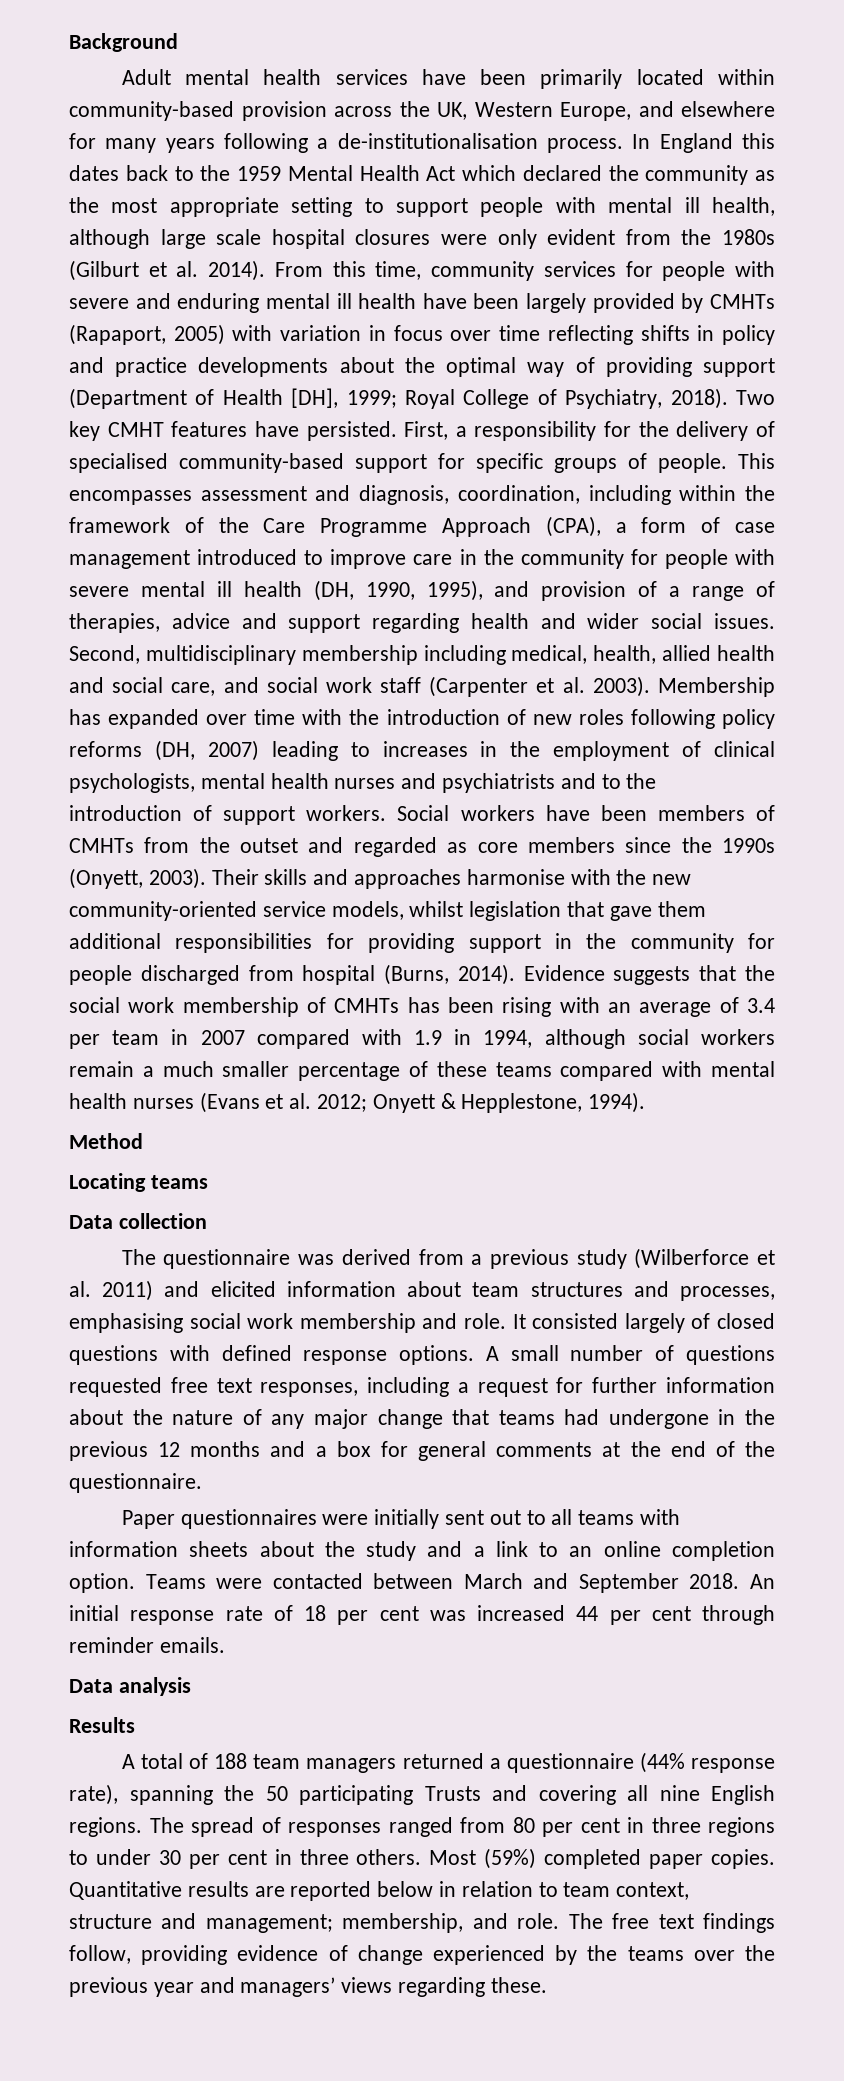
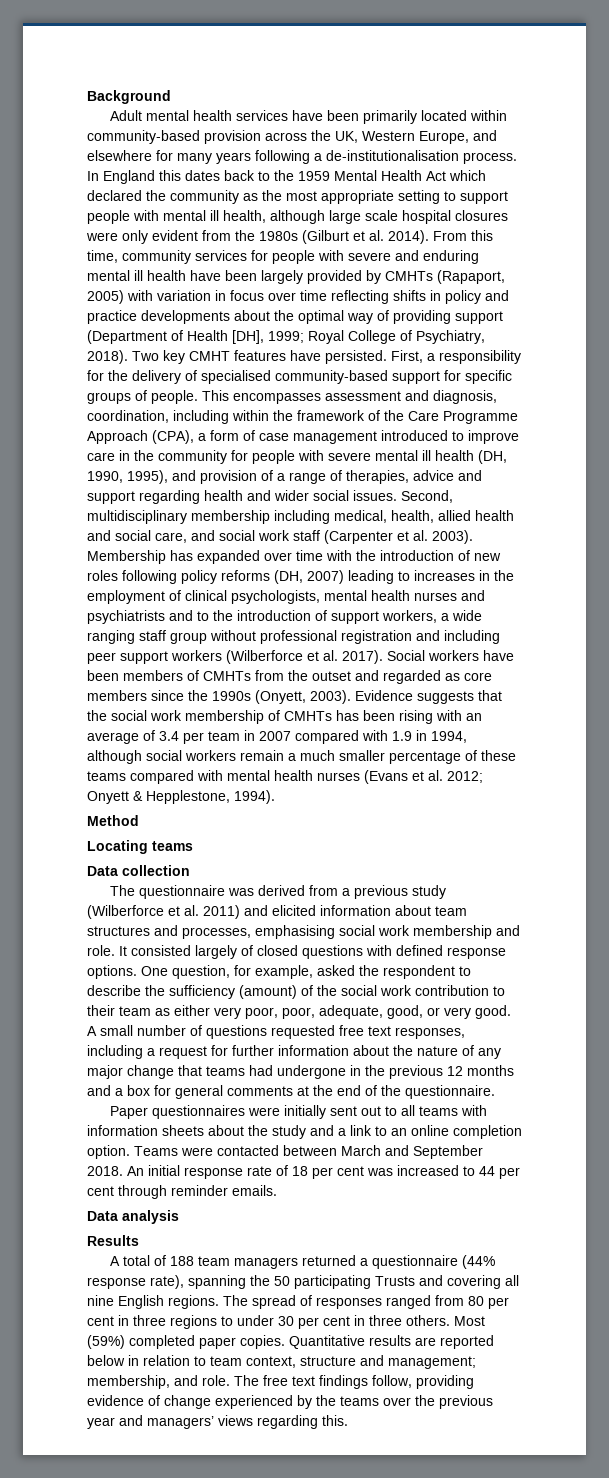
- Membership has expanded over time with the introduction of new roles following policy reforms (DH, 2007) leading to increases in the employment of clinical psychologists, mental health nurses and psychiatrists and to the introduction of support workers.
+ Membership has expanded over time with the introduction of new roles following policy reforms (DH, 2007) leading to increases in the employment of clinical psychologists, mental health nurses and psychiatrists and to the introduction of support workers, a wide ranging staff group without professional registration and including peer support workers (Wilberforce et al. 2017).
- Their skills and approaches harmonise with the new community-oriented service models, whilst legislation that gave them additional responsibilities for providing support in the community for people discharged from hospital (Burns, 2014).
+ One question, for example, asked the respondent to describe the sufficiency (amount) of the social work contribution to their team as either very poor, poor, adequate, good, or very good.
- An initial response rate of 18 per cent was increased 44 per cent through reminder emails.
+ An initial response rate of 18 per cent was increased to 44 per cent through reminder emails.
- The free text findings follow, providing evidence of change experienced by the teams over the previous year and managers’ views regarding these.
+ The free text findings follow, providing evidence of change experienced by the teams over the previous year and managers’ views regarding this.

